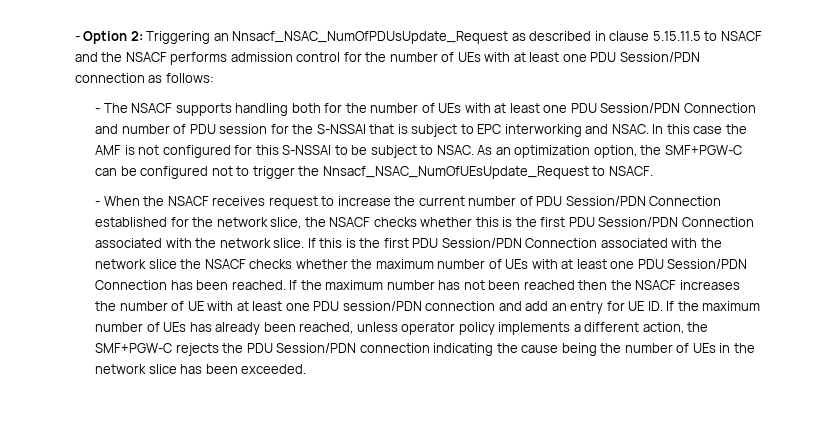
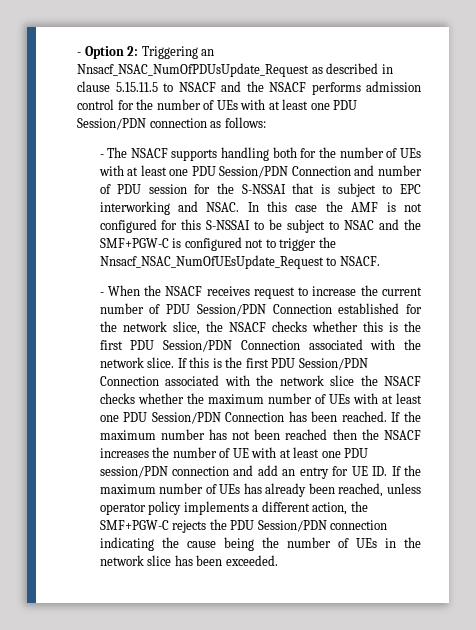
- In this case the AMF is not configured for this S-NSSAI to be subject to NSAC. As an optimization option, the SMF+PGW-C can be configured not to trigger the Nnsacf_NSAC_NumOfUEsUpdate_Request to NSACF.
+ In this case the AMF is not configured for this S-NSSAI to be subject to NSAC and the SMF+PGW-C is configured not to trigger the Nnsacf_NSAC_NumOfUEsUpdate_Request to NSACF.

